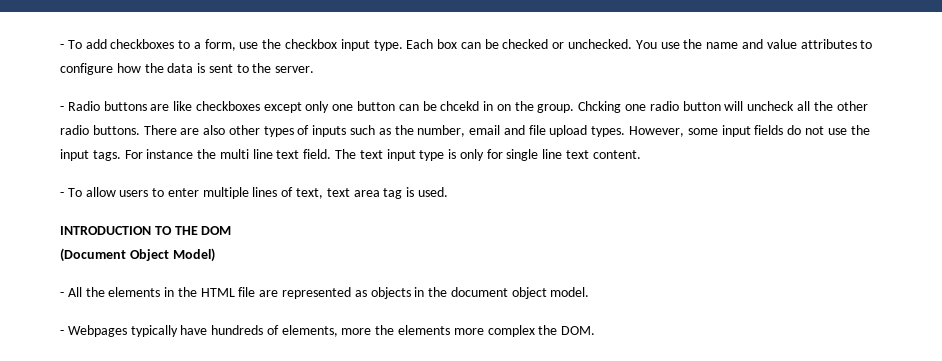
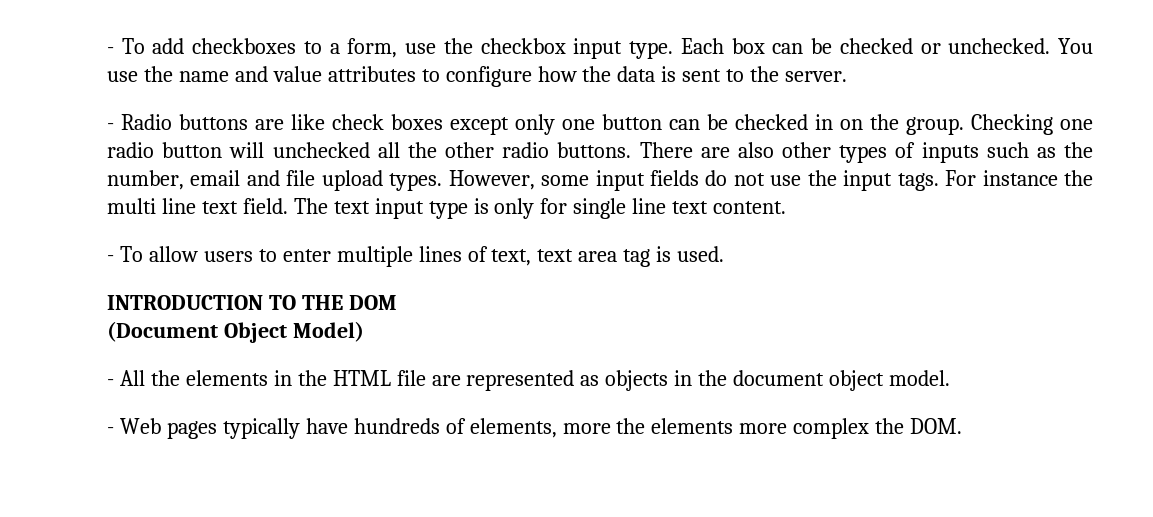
- - Radio buttons are like checkboxes except only one button can be chcekd in on the group.
+ - Radio buttons are like check boxes except only one button can be checked in on the group.
- Chcking one radio button will uncheck all the other radio buttons.
+ Checking one radio button will unchecked all the other radio buttons.
- - Webpages typically have hundreds of elements, more the elements more complex the DOM.
+ - Web pages typically have hundreds of elements, more the elements more complex the DOM.

